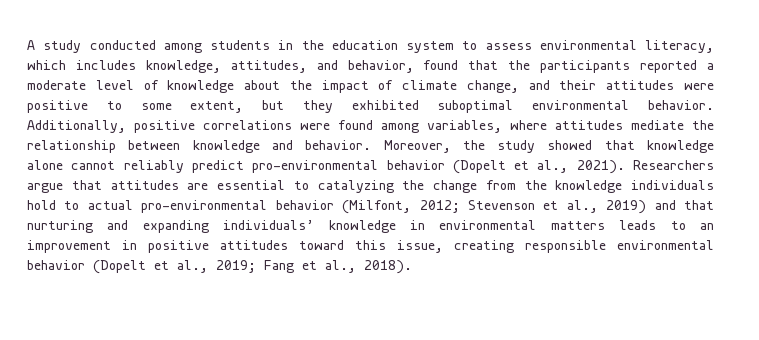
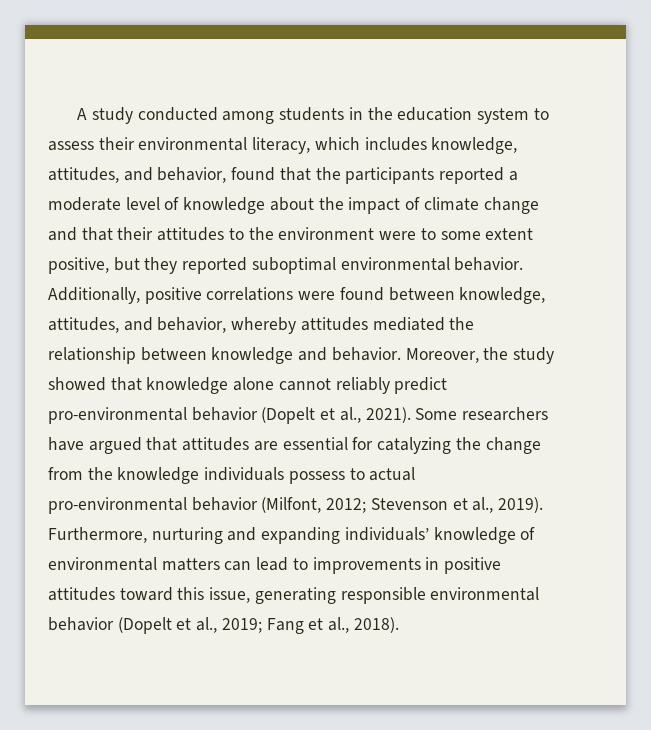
- A study conducted among students in the education system to assess environmental literacy, which includes knowledge, attitudes, and behavior, found that the participants reported a moderate level of knowledge about the impact of climate change, and their attitudes were positive to some extent, but they exhibited suboptimal environmental behavior.
+ A study conducted among students in the education system to assess their environmental literacy, which includes knowledge, attitudes, and behavior, found that the participants reported a moderate level of knowledge about the impact of climate change and that their attitudes to the environment were to some extent positive, but they reported suboptimal environmental behavior.
- Additionally, positive correlations were found among variables, where attitudes mediate the relationship between knowledge and behavior.
+ Additionally, positive correlations were found between knowledge, attitudes, and behavior, whereby attitudes mediated the relationship between knowledge and behavior.
- Researchers argue that attitudes are essential to catalyzing the change from the knowledge individuals hold to actual pro-environmental behavior (Milfont, 2012; Stevenson et al., 2019) and that nurturing and expanding individuals’ knowledge in environmental matters leads to an improvement in positive attitudes toward this issue, creating responsible environmental behavior (Dopelt et al., 2019; Fang et al., 2018).
+ Some researchers have argued that attitudes are essential for catalyzing the change from the knowledge individuals possess to actual pro-environmental behavior (Milfont, 2012; Stevenson et al., 2019). Furthermore, nurturing and expanding individuals’ knowledge of environmental matters can lead to improvements in positive attitudes toward this issue, generating responsible environmental behavior (Dopelt et al., 2019; Fang et al., 2018).

